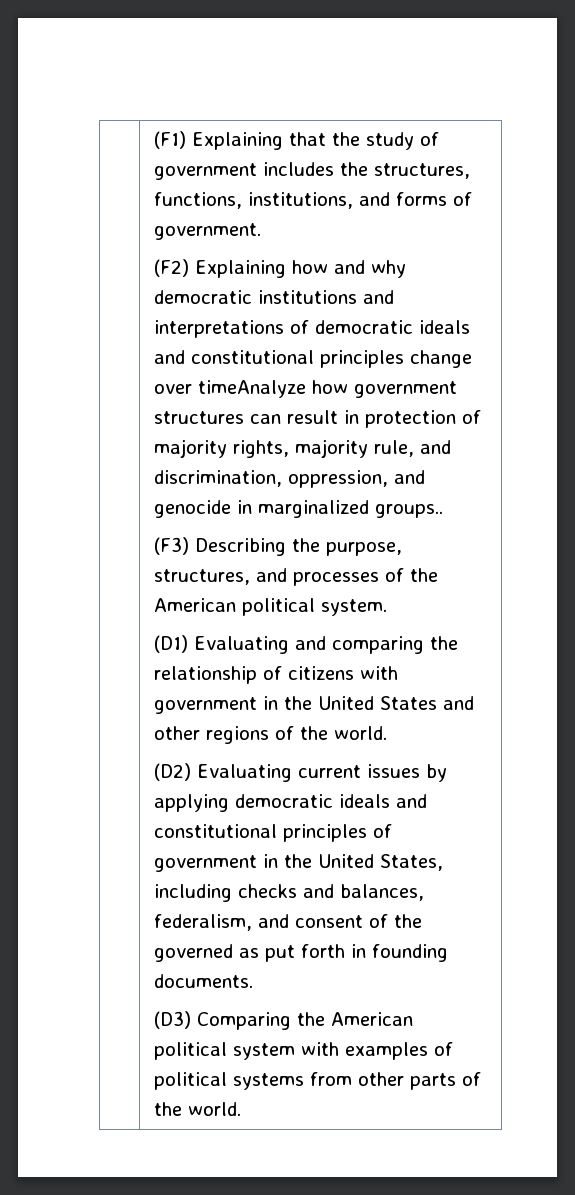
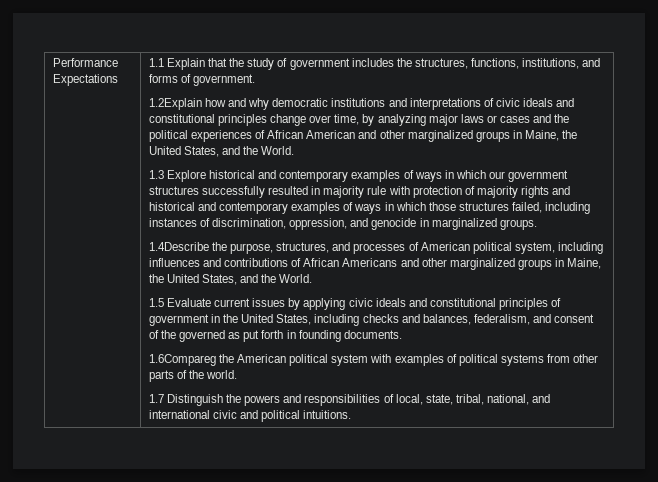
- (F1) Explaining that the study of government includes the structures, functions, institutions, and forms of government.
+ Performance Expectations | 1.1 Explain that the study of government includes the structures, functions, institutions, and forms of government.
- (F2) Explaining how and why democratic institutions and interpretations of democratic ideals and constitutional principles change over timeAnalyze how government structures can result in protection of majority rights, majority rule, and discrimination, oppression, and genocide in marginalized groups..
- (F3) Describing the purpose, structures, and processes of the American political system.
- (D1) Evaluating and comparing the relationship of citizens with government in the United States and other regions of the world.
- (D2) Evaluating current issues by applying democratic ideals and constitutional principles of government in the United States, including checks and balances, federalism, and consent of the governed as put forth in founding documents.
+ 1.2Explain how and why democratic institutions and interpretations of civic ideals and constitutional principles change over time, by analyzing major laws or cases and the political experiences of African American and other marginalized groups in Maine, the United States, and the World.
+ 1.3 Explore historical and contemporary examples of ways in which our government structures successfully resulted in majority rule with protection of majority rights and historical and contemporary examples of ways in which those structures failed, including instances of discrimination, oppression, and genocide in marginalized groups.
+ 1.4Describe the purpose, structures, and processes of American political system, including influences and contributions of African Americans and other marginalized groups in Maine, the United States, and the World.
+ 1.5 Evaluate current issues by applying civic ideals and constitutional principles of government in the United States, including checks and balances, federalism, and consent of the governed as put forth in founding documents.
- (D3) Comparing the American political system with examples of political systems from other parts of the world.
+ 1.6Compareg the American political system with examples of political systems from other parts of the world.
+ 1.7 Distinguish the powers and responsibilities of local, state, tribal, national, and international civic and political intuitions.

